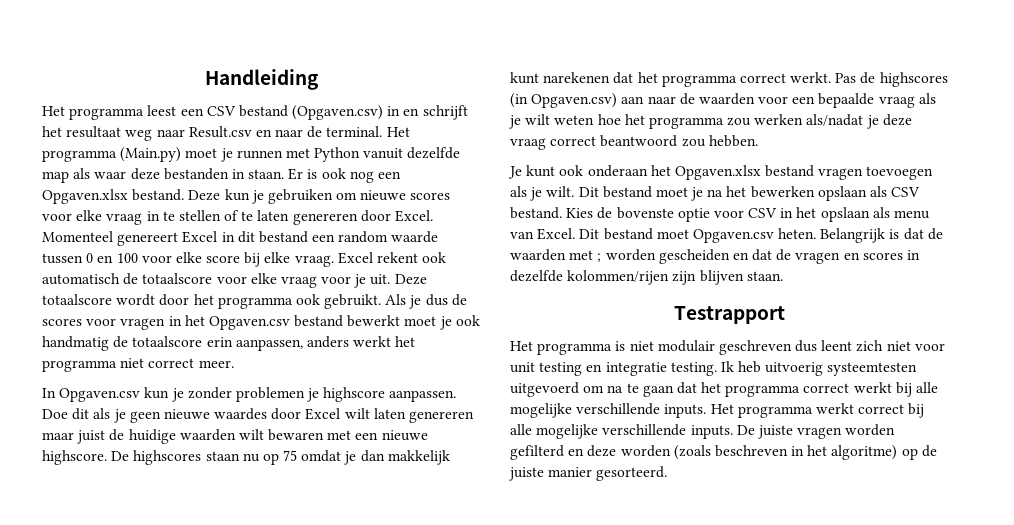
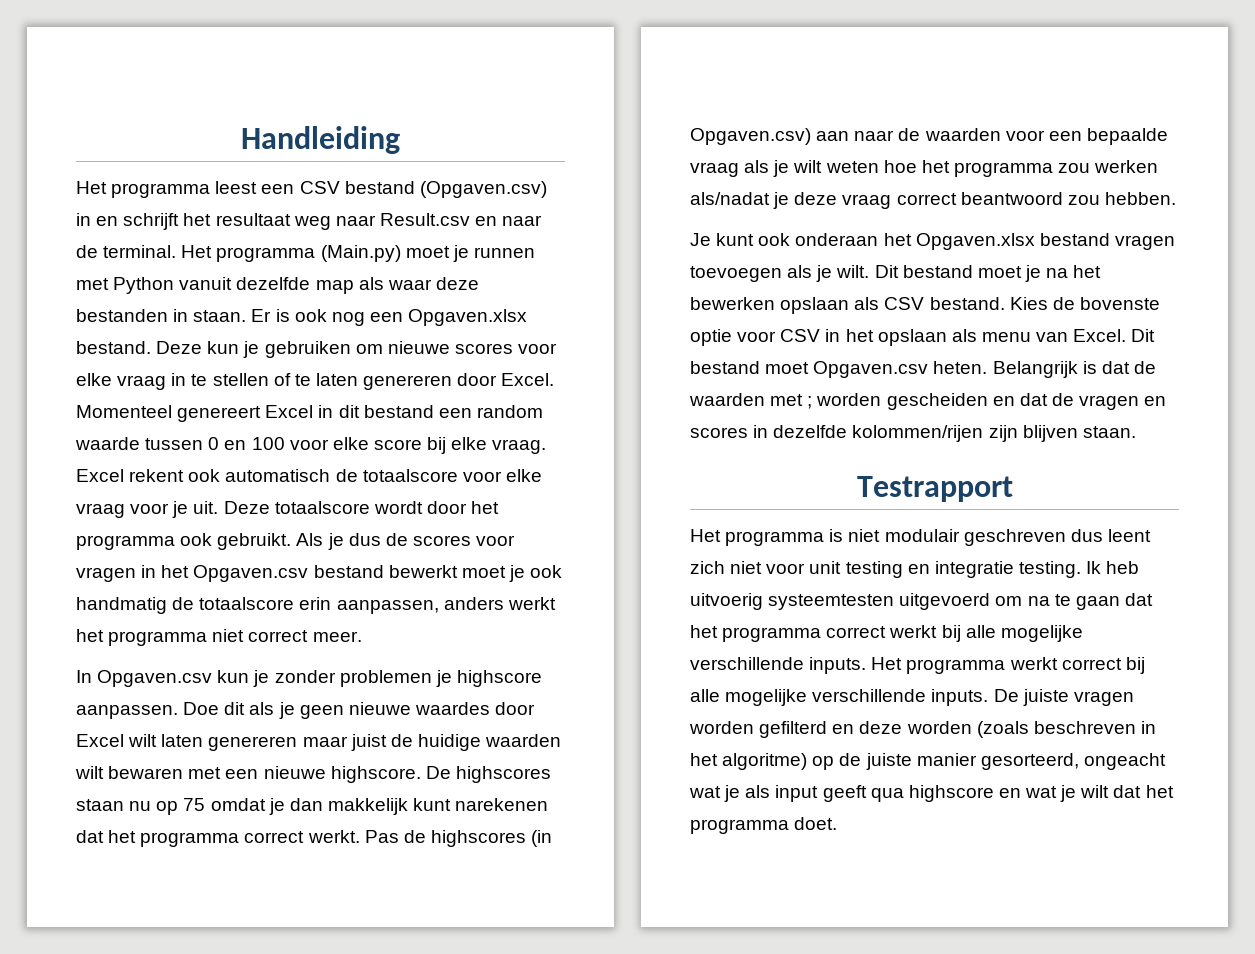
- De juiste vragen worden gefilterd en deze worden (zoals beschreven in het algoritme) op de juiste manier gesorteerd.
+ De juiste vragen worden gefilterd en deze worden (zoals beschreven in het algoritme) op de juiste manier gesorteerd, ongeacht wat je als input geeft qua highscore en wat je wilt dat het programma doet.

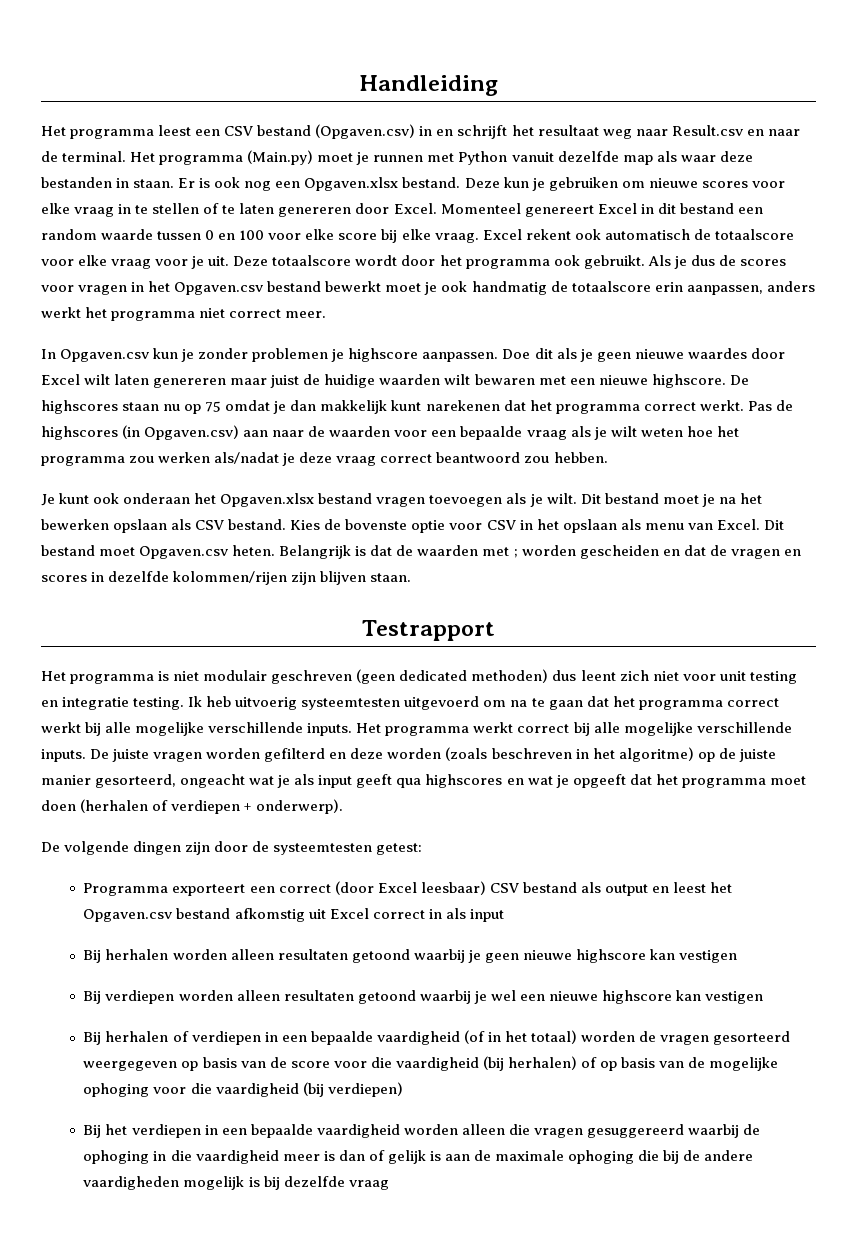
- Het programma is niet modulair geschreven dus leent zich niet voor unit testing en integratie testing.
+ Het programma is niet modulair geschreven (geen dedicated methoden) dus leent zich niet voor unit testing en integratie testing.
- De juiste vragen worden gefilterd en deze worden (zoals beschreven in het algoritme) op de juiste manier gesorteerd, ongeacht wat je als input geeft qua highscore en wat je wilt dat het programma doet.
+ De juiste vragen worden gefilterd en deze worden (zoals beschreven in het algoritme) op de juiste manier gesorteerd, ongeacht wat je als input geeft qua highscores en wat je opgeeft dat het programma moet doen (herhalen of verdiepen + onderwerp).
+ De volgende dingen zijn door de systeemtesten getest:
+ Programma exporteert een correct (door Excel leesbaar) CSV bestand als output en leest het Opgaven.csv bestand afkomstig uit Excel correct in als input
+ Bij herhalen worden alleen resultaten getoond waarbij je geen nieuwe highscore kan vestigen
+ Bij verdiepen worden alleen resultaten getoond waarbij je wel een nieuwe highscore kan vestigen
+ Bij herhalen of verdiepen in een bepaalde vaardigheid (of in het totaal) worden de vragen gesorteerd weergegeven op basis van de score voor die vaardigheid (bij herhalen) of op basis van de mogelijke ophoging voor die vaardigheid (bij verdiepen)
+ Bij het verdiepen in een bepaalde vaardigheid worden alleen die vragen gesuggereerd waarbij de ophoging in die vaardigheid meer is dan of gelijk is aan de maximale ophoging die bij de andere vaardigheden mogelijk is bij dezelfde vraag

